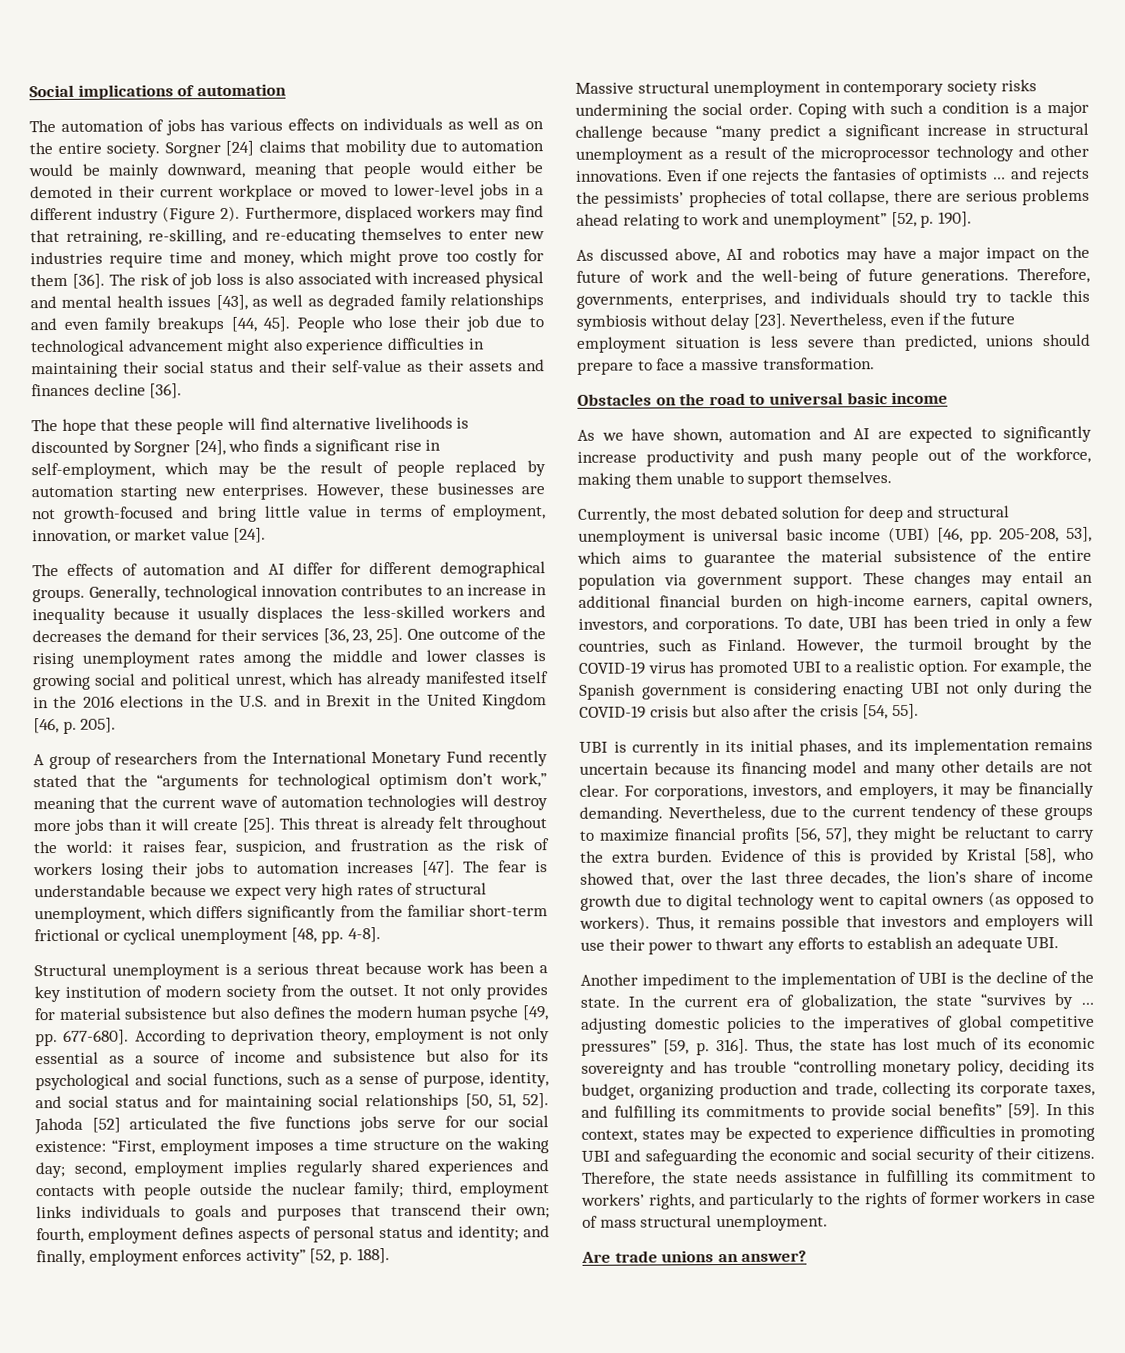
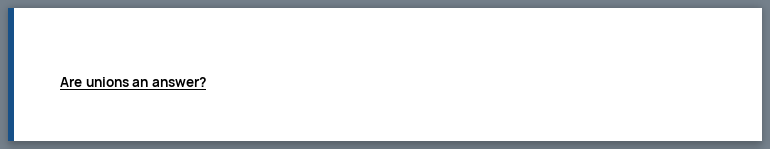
- Social implications of automation
- The automation of jobs has various effects on individuals as well as on the entire society. Sorgner [24] claims that mobility due to automation would be mainly downward, meaning that people would either be demoted in their current workplace or moved to lower-level jobs in a different industry (Figure 2). Furthermore, displaced workers may find that retraining, re-skilling, and re-educating themselves to enter new industries require time and money, which might prove too costly for them [36]. The risk of job loss is also associated with increased physical and mental health issues [43], as well as degraded family relationships and even family breakups [44, 45]. People who lose their job due to technological advancement might also experience difficulties in maintaining their social status and their self-value as their assets and finances decline [36].
- The hope that these people will find alternative livelihoods is discounted by Sorgner [24], who finds a significant rise in self-employment, which may be the result of people replaced by automation starting new enterprises. However, these businesses are not growth-focused and bring little value in terms of employment, innovation, or market value [24].
- The effects of automation and AI differ for different demographical groups. Generally, technological innovation contributes to an increase in inequality because it usually displaces the less-skilled workers and decreases the demand for their services [36, 23, 25]. One outcome of the rising unemployment rates among the middle and lower classes is growing social and political unrest, which has already manifested itself in the 2016 elections in the U.S. and in Brexit in the United Kingdom [46, p. 205].
- A group of researchers from the International Monetary Fund recently stated that the “arguments for technological optimism don’t work,” meaning that the current wave of automation technologies will destroy more jobs than it will create [25]. This threat is already felt throughout the world: it raises fear, suspicion, and frustration as the risk of workers losing their jobs to automation increases [47]. The fear is understandable because we expect very high rates of structural unemployment, which differs significantly from the familiar short-term frictional or cyclical unemployment [48, pp. 4-8].
- Structural unemployment is a serious threat because work has been a key institution of modern society from the outset. It not only provides for material subsistence but also defines the modern human psyche [49, pp. 677-680]. According to deprivation theory, employment is not only essential as a source of income and subsistence but also for its psychological and social functions, such as a sense of purpose, identity, and social status and for maintaining social relationships [50, 51, 52]. Jahoda [52] articulated the five functions jobs serve for our social existence: “First, employment imposes a time structure on the waking day; second, employment implies regularly shared experiences and contacts with people outside the nuclear family; third, employment links individuals to goals and purposes that transcend their own; fourth, employment defines aspects of personal status and identity; and finally, employment enforces activity” [52, p. 188].
- Massive structural unemployment in contemporary society risks undermining the social order. Coping with such a condition is a major challenge because “many predict a significant increase in structural unemployment as a result of the microprocessor technology and other innovations. Even if one rejects the fantasies of optimists … and rejects the pessimists’ prophecies of total collapse, there are serious problems ahead relating to work and unemployment” [52, p. 190].
- As discussed above, AI and robotics may have a major impact on the future of work and the well-being of future generations. Therefore, governments, enterprises, and individuals should try to tackle this symbiosis without delay [23]. Nevertheless, even if the future employment situation is less severe than predicted, unions should prepare to face a massive transformation.
- Obstacles on the road to universal basic income
- As we have shown, automation and AI are expected to significantly increase productivity and push many people out of the workforce, making them unable to support themselves.
- Currently, the most debated solution for deep and structural unemployment is universal basic income (UBI) [46, pp. 205-208, 53], which aims to guarantee the material subsistence of the entire population via government support. These changes may entail an additional financial burden on high-income earners, capital owners, investors, and corporations. To date, UBI has been tried in only a few countries, such as Finland. However, the turmoil brought by the COVID-19 virus has promoted UBI to a realistic option. For example, the Spanish government is considering enacting UBI not only during the COVID-19 crisis but also after the crisis [54, 55].
- UBI is currently in its initial phases, and its implementation remains uncertain because its financing model and many other details are not clear. For corporations, investors, and employers, it may be financially demanding. Nevertheless, due to the current tendency of these groups to maximize financial profits [56, 57], they might be reluctant to carry the extra burden. Evidence of this is provided by Kristal [58], who showed that, over the last three decades, the lion’s share of income growth due to digital technology went to capital owners (as opposed to workers). Thus, it remains possible that investors and employers will use their power to thwart any efforts to establish an adequate UBI.
- Another impediment to the implementation of UBI is the decline of the state. In the current era of globalization, the state “survives by … adjusting domestic policies to the imperatives of global competitive pressures” [59, p. 316]. Thus, the state has lost much of its economic sovereignty and has trouble “controlling monetary policy, deciding its budget, organizing production and trade, collecting its corporate taxes, and fulfilling its commitments to provide social benefits” [59]. In this context, states may be expected to experience difficulties in promoting UBI and safeguarding the economic and social security of their citizens. Therefore, the state needs assistance in fulfilling its commitment to workers’ rights, and particularly to the rights of former workers in case of mass structural unemployment.
- Are trade unions an answer?
+ Are unions an answer?

